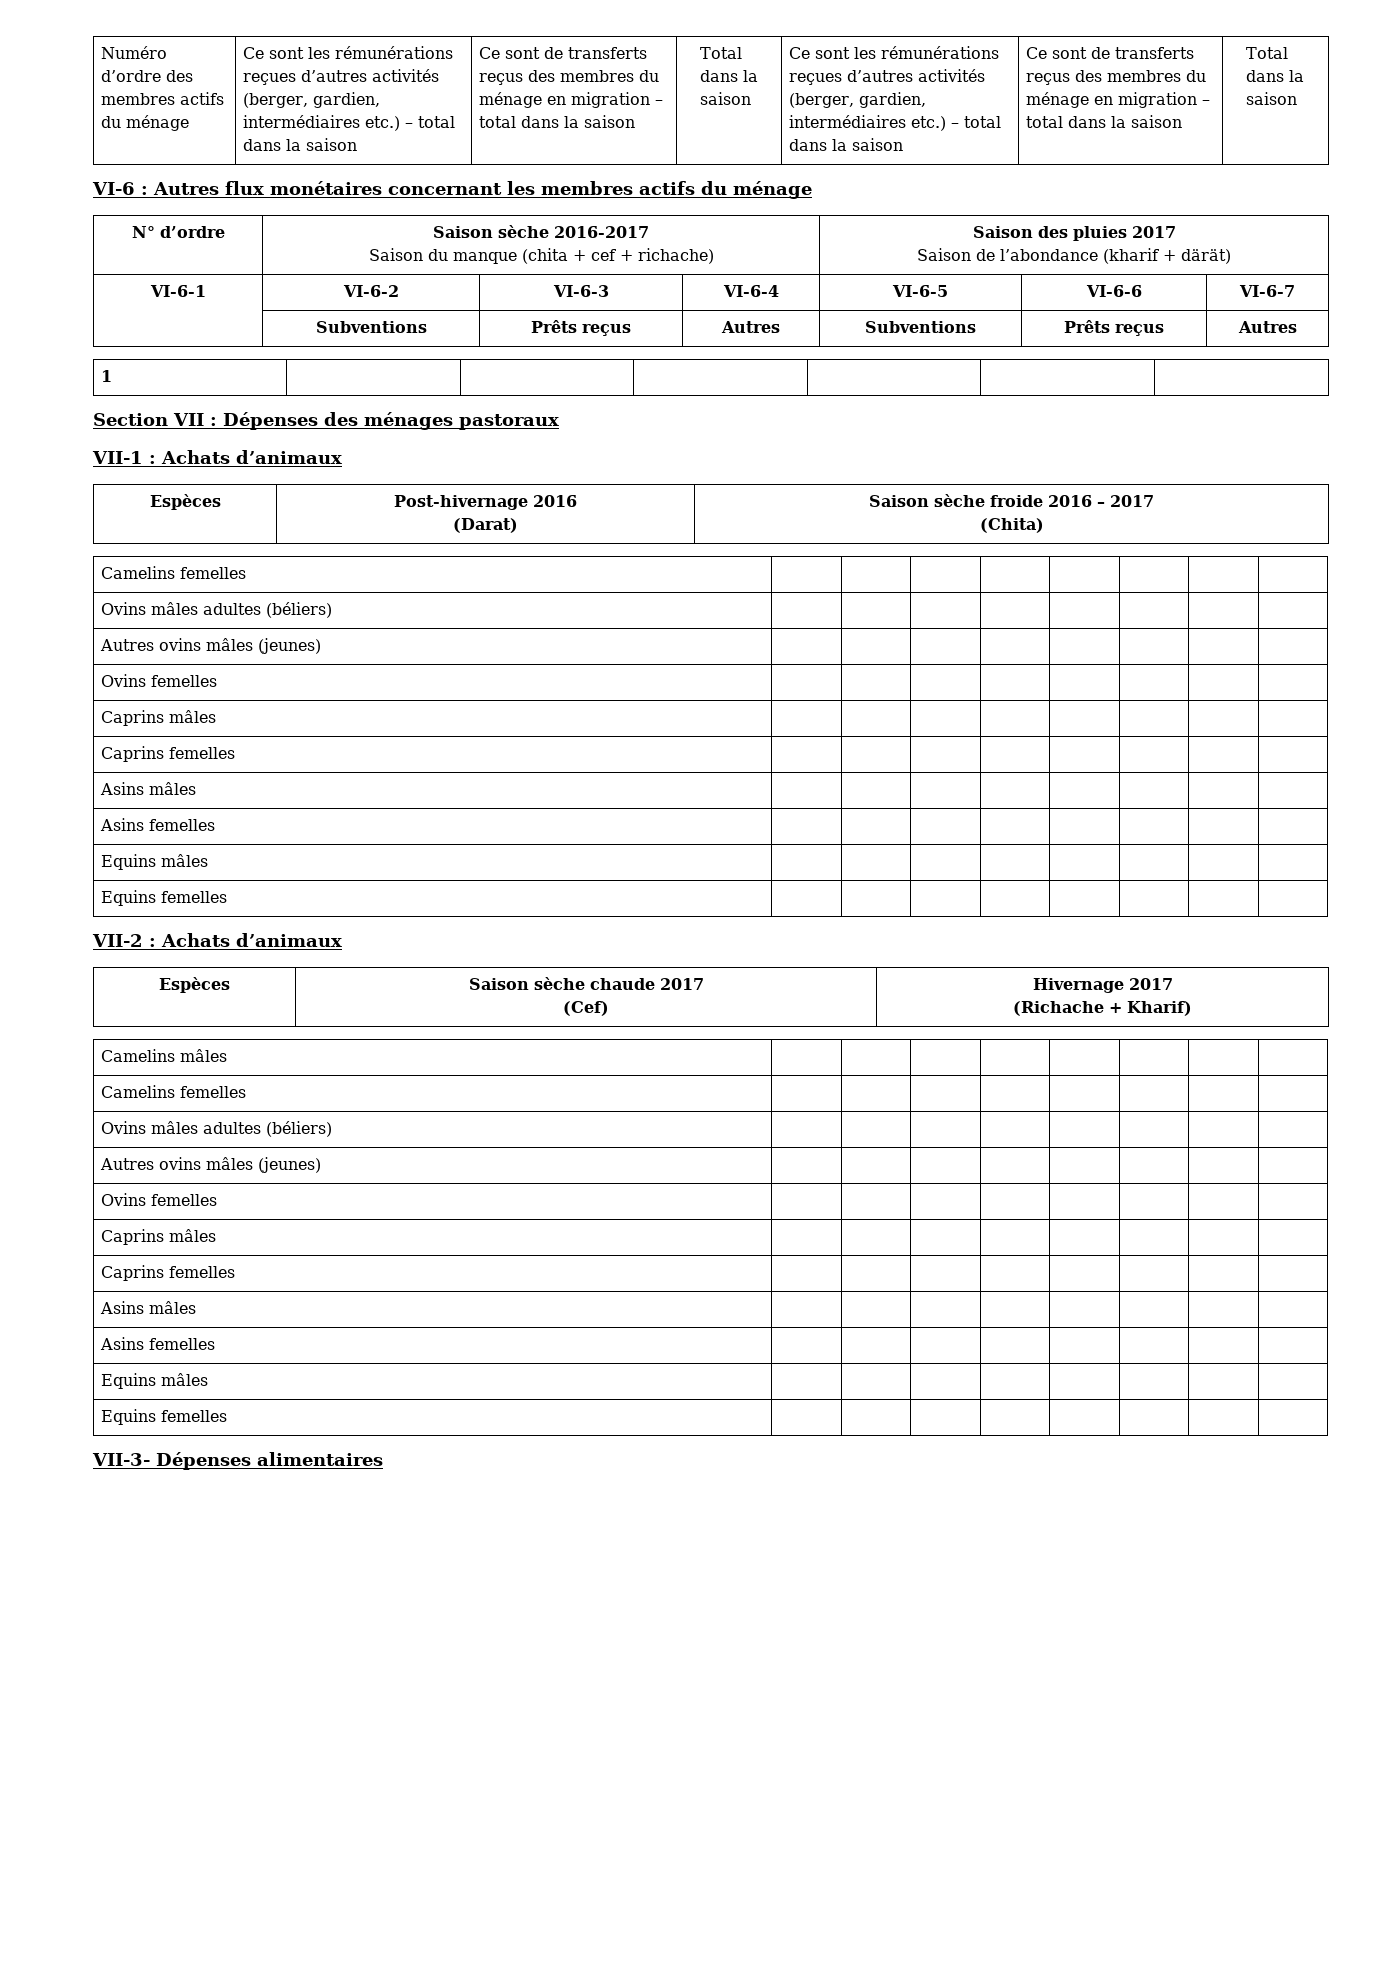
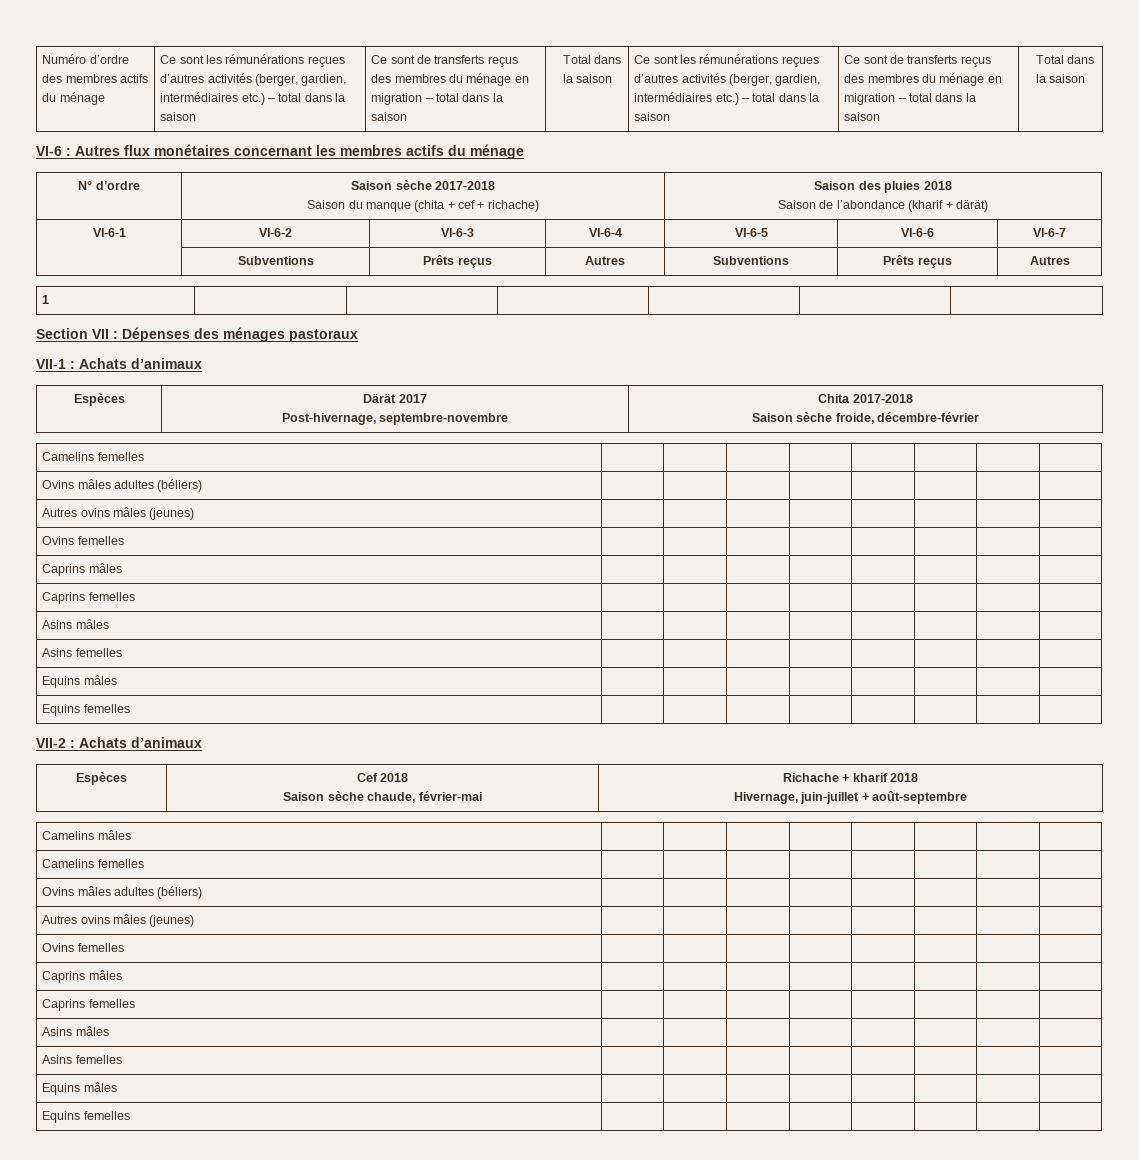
- N° d’ordre | Saison sèche 2016-2017
- Saison du manque (chita + cef + richache) | Saison des pluies 2017
+ N° d’ordre | Saison sèche 2017-2018
+ Saison du manque (chita + cef + richache) | Saison des pluies 2018
- Espèces | Post-hivernage 2016
- (Darat) | Saison sèche froide 2016 – 2017
- (Chita)
+ Espèces | Därät 2017
+ Post-hivernage, septembre-novembre | Chita 2017-2018
+ Saison sèche froide, décembre-février
- Espèces | Saison sèche chaude 2017
- (Cef) | Hivernage 2017
- (Richache + Kharif)
+ Espèces | Cef 2018
+ Saison sèche chaude, février-mai | Richache + kharif 2018
+ Hivernage, juin-juillet + août-septembre
- VII-3- Dépenses alimentaires

